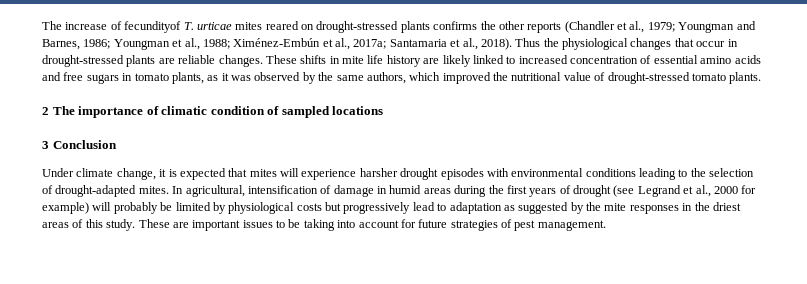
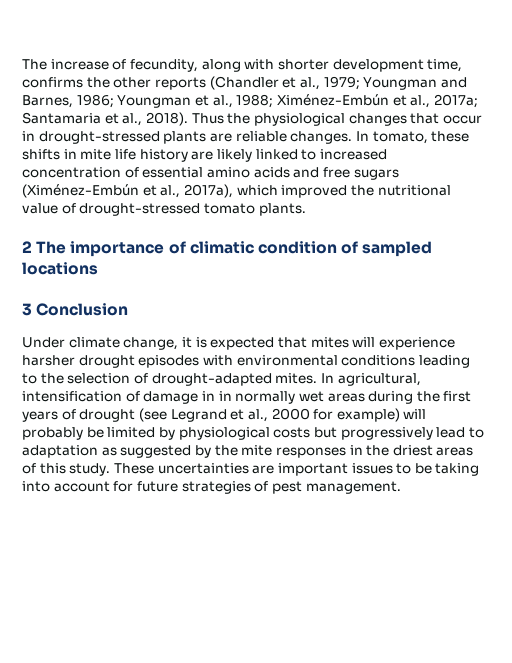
- The increase of fecundityof T. urticae mites reared on drought-stressed plants confirms the other reports (Chandler et al., 1979; Youngman and Barnes, 1986; Youngman et al., 1988; Ximénez-Embún et al., 2017a; Santamaria et al., 2018).
+ The increase of fecundity, along with shorter development time, confirms the other reports (Chandler et al., 1979; Youngman and Barnes, 1986; Youngman et al., 1988; Ximénez-Embún et al., 2017a; Santamaria et al., 2018).
- These shifts in mite life history are likely linked to increased concentration of essential amino acids and free sugars in tomato plants, as it was observed by the same authors, which improved the nutritional value of drought-stressed tomato plants.
+ In tomato, these shifts in mite life history are likely linked to increased concentration of essential amino acids and free sugars (Ximénez-Embún et al., 2017a), which improved the nutritional value of drought-stressed tomato plants.
- In agricultural, intensification of damage in humid areas during the first years of drought (see Legrand et al., 2000 for example) will probably be limited by physiological costs but progressively lead to adaptation as suggested by the mite responses in the driest areas of this study.
+ In agricultural, intensification of damage in in normally wet areas during the first years of drought (see Legrand et al., 2000 for example) will probably be limited by physiological costs but progressively lead to adaptation as suggested by the mite responses in the driest areas of this study.
- These are important issues to be taking into account for future strategies of pest management.
+ These uncertainties are important issues to be taking into account for future strategies of pest management.

